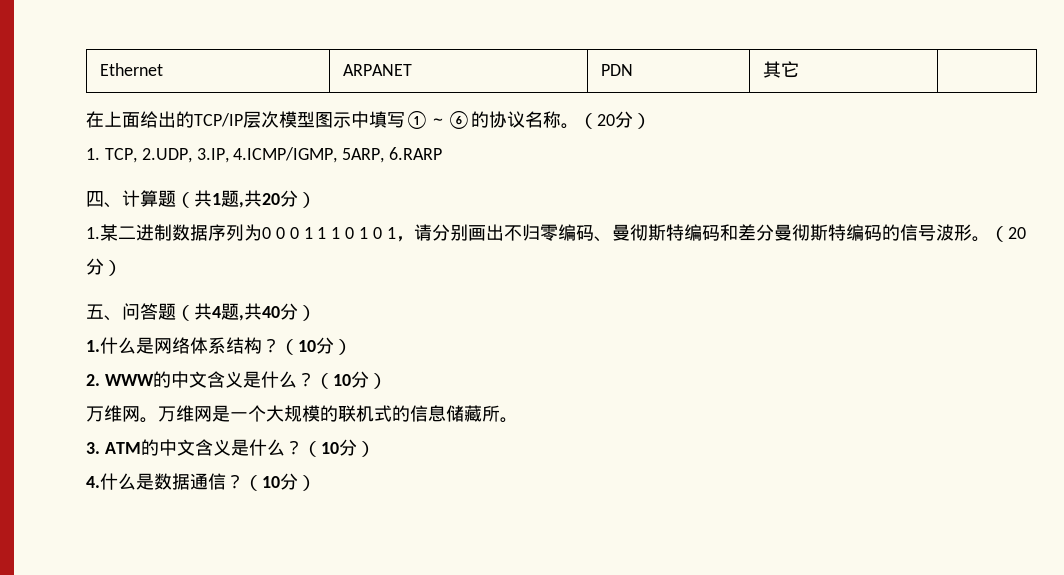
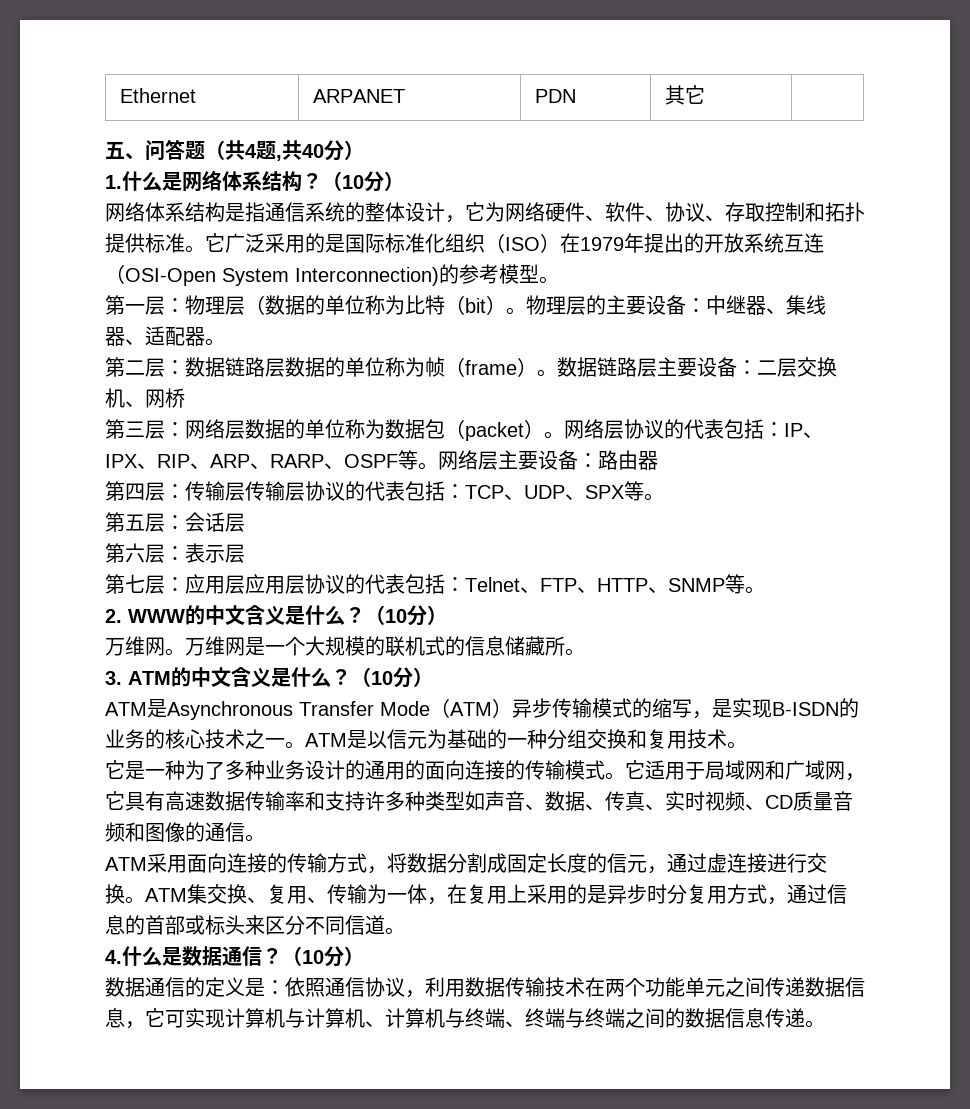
- 在上面给出的TCP/IP层次模型图示中填写①～⑥的协议名称。（20分）
- 1. TCP, 2.UDP, 3.IP, 4.ICMP/IGMP, 5ARP, 6.RARP
- 四、计算题（共1题,共20分）
- 1.某二进制数据序列为0 0 0 1 1 1 0 1 0 1，请分别画出不归零编码、曼彻斯特编码和差分曼彻斯特编码的信号波形。（20分）
+ 网络体系结构是指通信系统的整体设计，它为网络硬件、软件、协议、存取控制和拓扑提供标准。它广泛采用的是国际标准化组织（ISO）在1979年提出的开放系统互连（OSI-Open System Interconnection)的参考模型。
+ 第一层：物理层（数据的单位称为比特（bit）。物理层的主要设备：中继器、集线器、适配器。
+ 第二层：数据链路层数据的单位称为帧（frame）。数据链路层主要设备：二层交换机、网桥
+ 第三层：网络层数据的单位称为数据包（packet）。网络层协议的代表包括：IP、IPX、RIP、ARP、RARP、OSPF等。网络层主要设备：路由器
+ 第四层：传输层传输层协议的代表包括：TCP、UDP、SPX等。
+ 第五层：会话层
+ 第六层：表示层
+ 第七层：应用层应用层协议的代表包括：Telnet、FTP、HTTP、SNMP等。
+ ATM是Asynchronous Transfer Mode（ATM）异步传输模式的缩写，是实现B-ISDN的业务的核心技术之一。ATM是以信元为基础的一种分组交换和复用技术。
+ 它是一种为了多种业务设计的通用的面向连接的传输模式。它适用于局域网和广域网，它具有高速数据传输率和支持许多种类型如声音、数据、传真、实时视频、CD质量音频和图像的通信。
+ ATM采用面向连接的传输方式，将数据分割成固定长度的信元，通过虚连接进行交换。ATM集交换、复用、传输为一体，在复用上采用的是异步时分复用方式，通过信息的首部或标头来区分不同信道。
+ 数据通信的定义是：依照通信协议，利用数据传输技术在两个功能单元之间传递数据信息，它可实现计算机与计算机、计算机与终端、终端与终端之间的数据信息传递。

